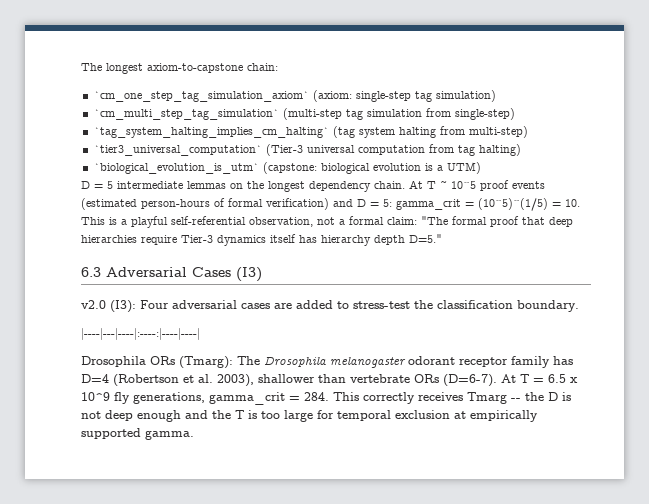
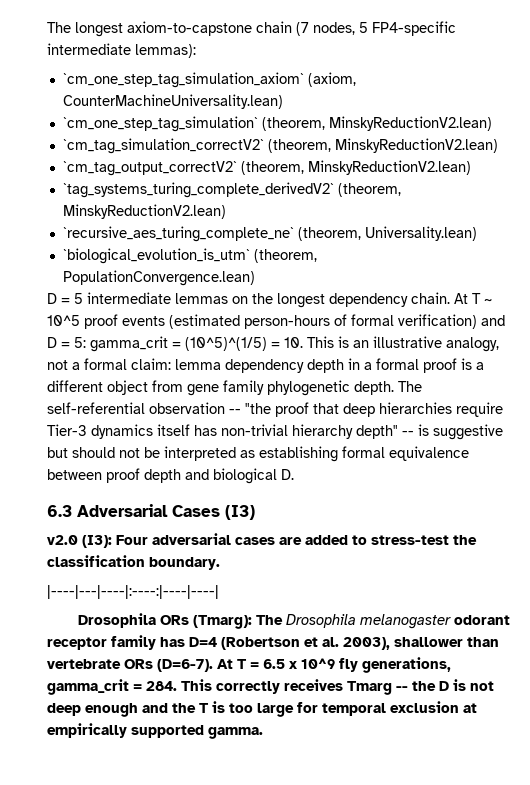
- The longest axiom-to-capstone chain:
- `cm_one_step_tag_simulation_axiom` (axiom: single-step tag simulation)
- `cm_multi_step_tag_simulation` (multi-step tag simulation from single-step)
- `tag_system_halting_implies_cm_halting` (tag system halting from multi-step)
- `tier3_universal_computation` (Tier-3 universal computation from tag halting)
- `biological_evolution_is_utm` (capstone: biological evolution is a UTM)
+ The longest axiom-to-capstone chain (7 nodes, 5 FP4-specific intermediate lemmas):
+ `cm_one_step_tag_simulation_axiom` (axiom, CounterMachineUniversality.lean)
+ `cm_one_step_tag_simulation` (theorem, MinskyReductionV2.lean)
+ `cm_tag_simulation_correctV2` (theorem, MinskyReductionV2.lean)
+ `cm_tag_output_correctV2` (theorem, MinskyReductionV2.lean)
+ `tag_systems_turing_complete_derivedV2` (theorem, MinskyReductionV2.lean)
+ `recursive_aes_turing_complete_ne` (theorem, Universality.lean)
+ `biological_evolution_is_utm` (theorem, PopulationConvergence.lean)
- At T ~ 10^5 proof events (estimated person-hours of formal verification) and D = 5: gamma_crit = (10^5)^(1/5) = 10. This is a playful self-referential observation, not a formal claim: "The formal proof that deep hierarchies require Tier-3 dynamics itself has hierarchy depth D=5."
+ At T ~ 10^5 proof events (estimated person-hours of formal verification) and D = 5: gamma_crit = (10^5)^(1/5) = 10. This is an illustrative analogy, not a formal claim: lemma dependency depth in a formal proof is a different object from gene family phylogenetic depth. The self-referential observation -- "the proof that deep hierarchies require Tier-3 dynamics itself has non-trivial hierarchy depth" -- is suggestive but should not be interpreted as establishing formal equivalence between proof depth and biological D.

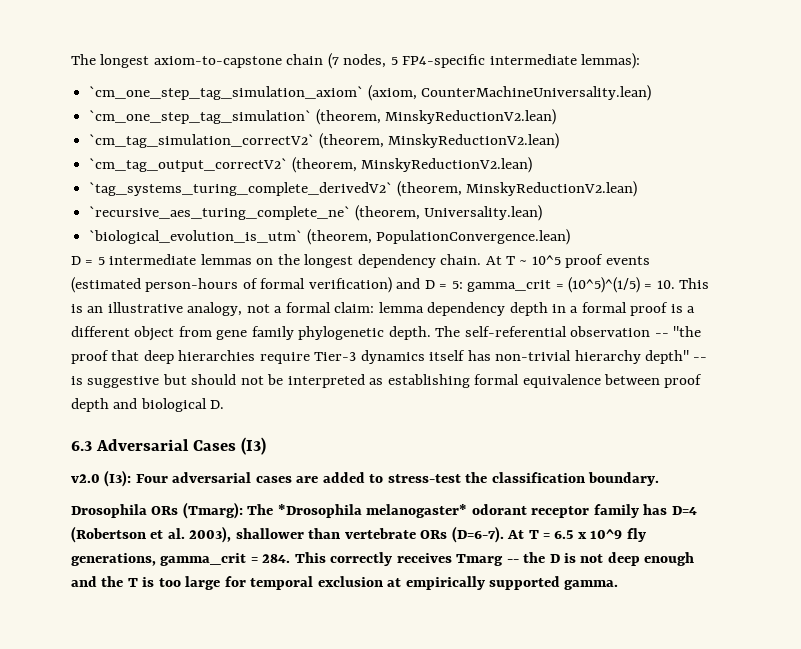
- |----|---|----|:----:|----|----|
- Drosophila ORs (Tmarg): The Drosophila melanogaster odorant receptor family has D=4 (Robertson et al. 2003), shallower than vertebrate ORs (D=6-7).
+ Drosophila ORs (Tmarg): The *Drosophila melanogaster* odorant receptor family has D=4 (Robertson et al. 2003), shallower than vertebrate ORs (D=6-7).

